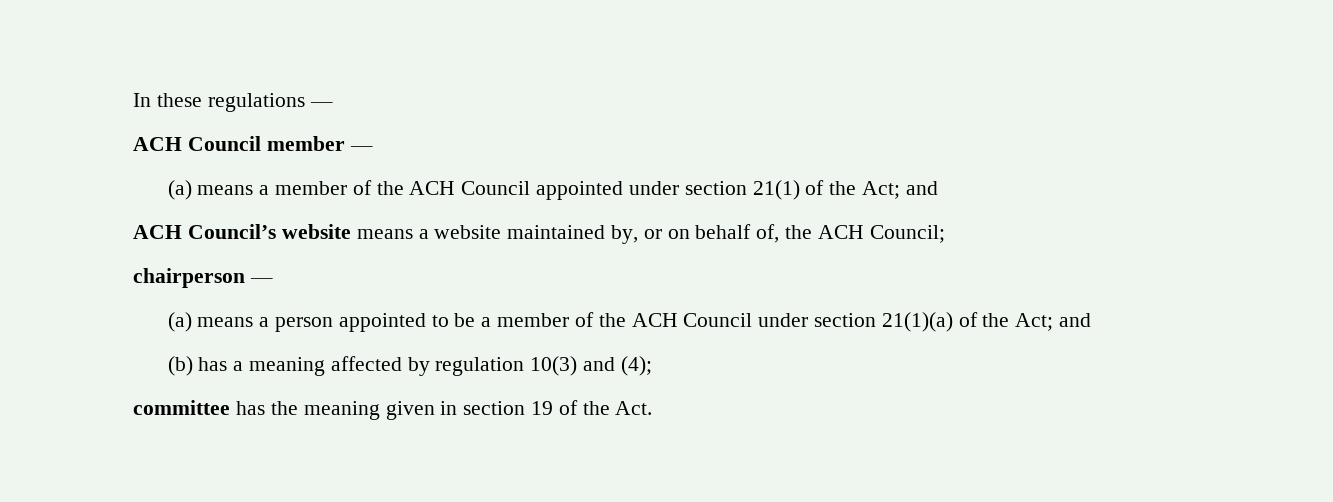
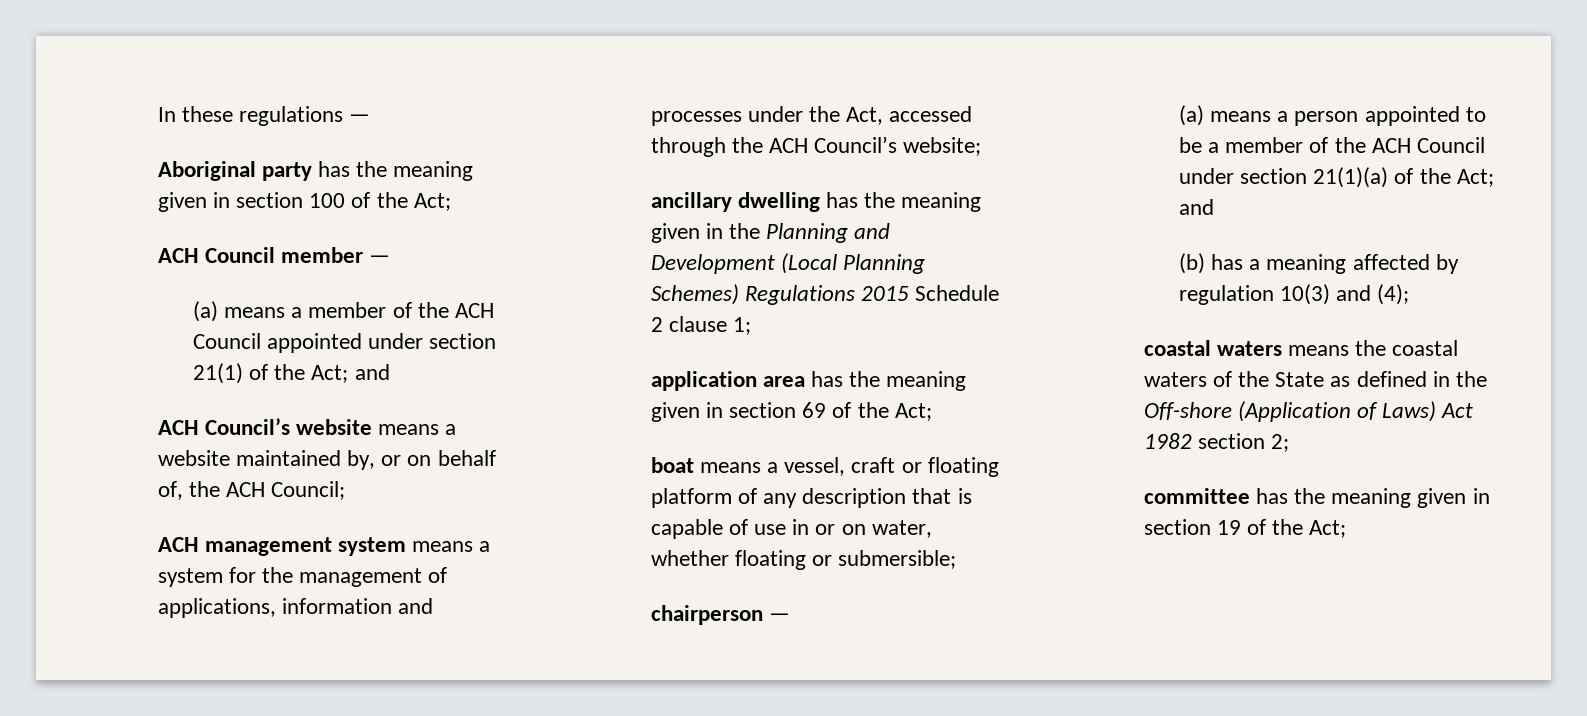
+ Aboriginal party has the meaning given in section 100 of the Act;
+ ACH management system means a system for the management of applications, information and processes under the Act, accessed through the ACH Council’s website;
+ ancillary dwelling has the meaning given in the Planning and Development (Local Planning Schemes) Regulations 2015 Schedule 2 clause 1;
+ application area has the meaning given in section 69 of the Act;
+ boat means a vessel, craft or floating platform of any description that is capable of use in or on water, whether floating or submersible;
+ coastal waters means the coastal waters of the State as defined in the Off-shore (Application of Laws) Act 1982 section 2;
- committee has the meaning given in section 19 of the Act.
+ committee has the meaning given in section 19 of the Act;

